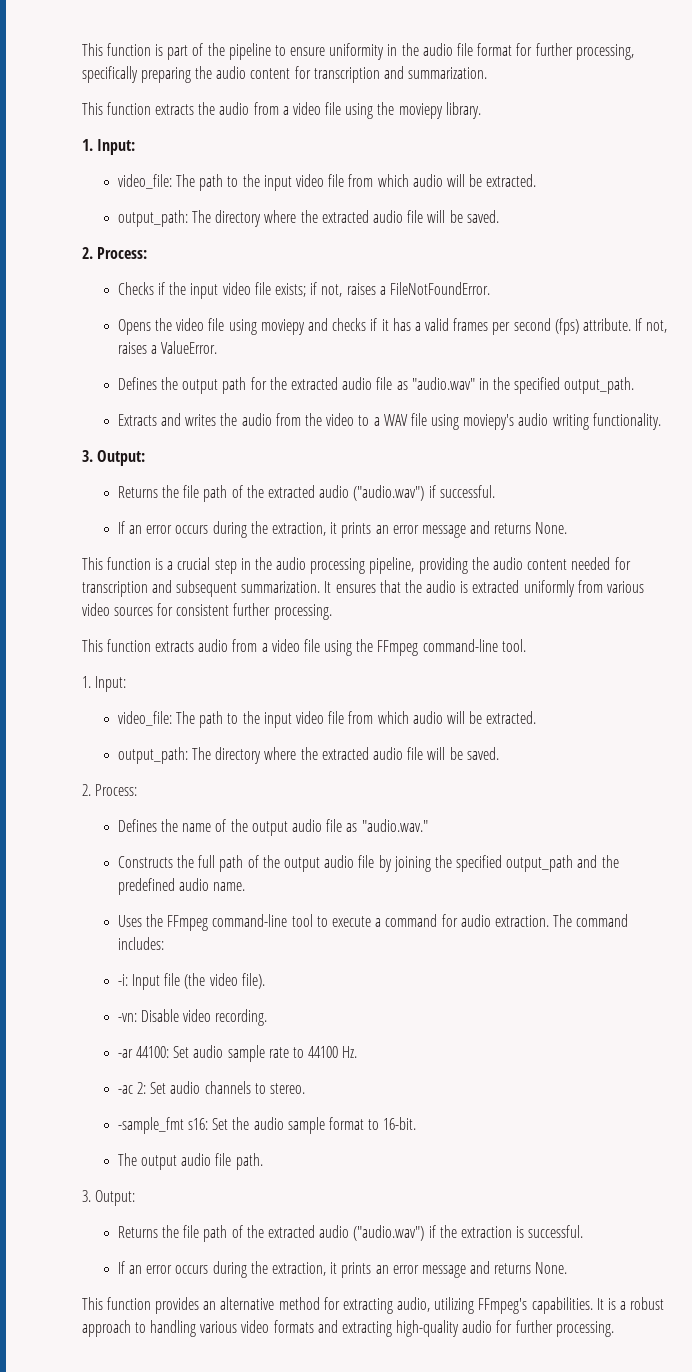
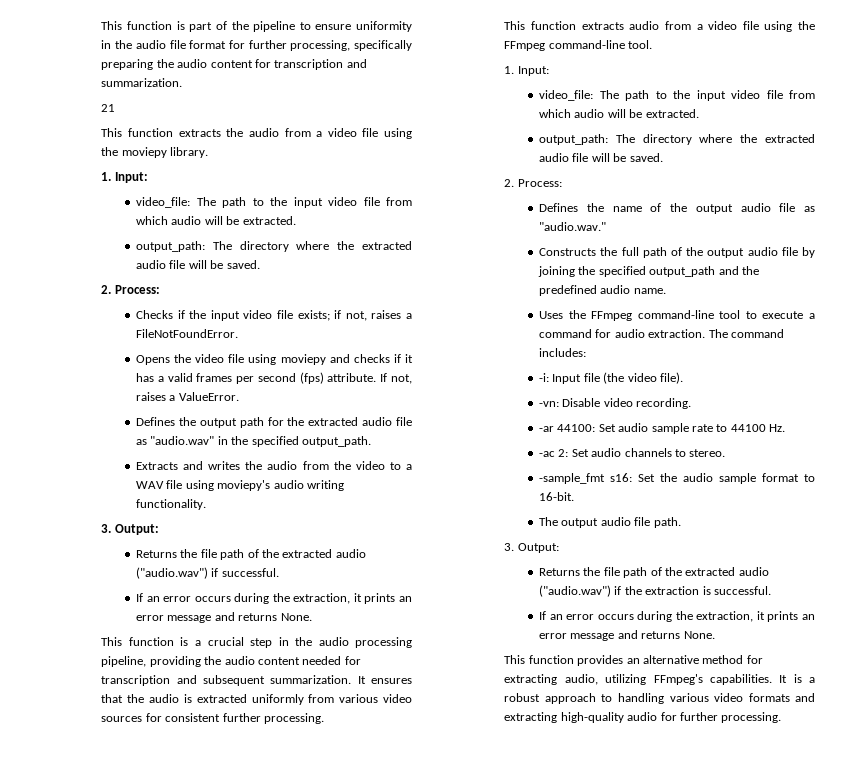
+ 21

